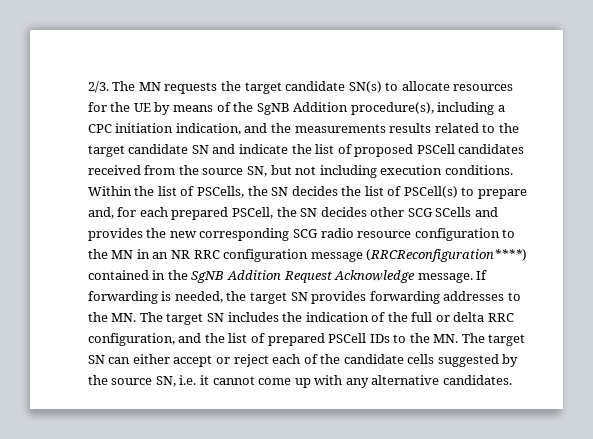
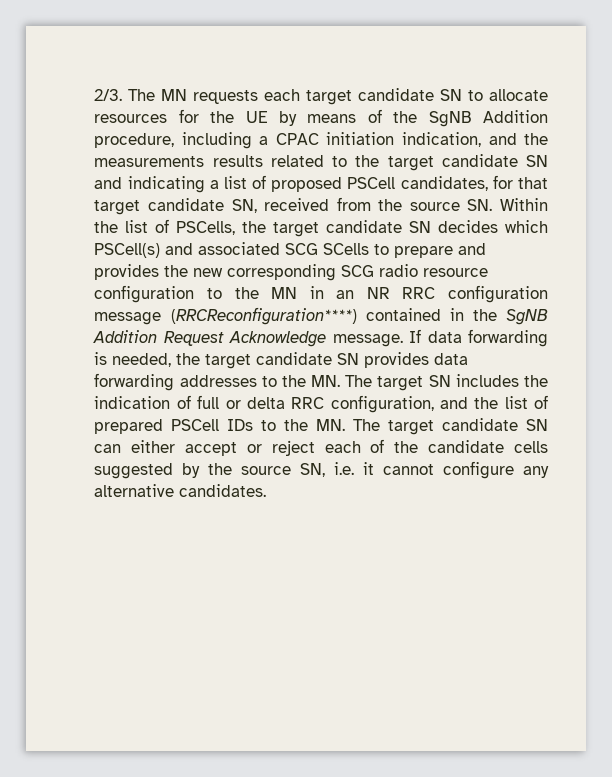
- The MN requests the target candidate SN(s) to allocate resources for the UE by means of the SgNB Addition procedure(s), including a CPC initiation indication, and the measurements results related to the target candidate SN and indicate the list of proposed PSCell candidates received from the source SN, but not including execution conditions. Within the list of PSCells, the SN decides the list of PSCell(s) to prepare and, for each prepared PSCell, the SN decides other SCG SCells and provides the new corresponding SCG radio resource configuration to the MN in an NR RRC configuration message (RRCReconfiguration****) contained in the SgNB Addition Request Acknowledge message.
+ The MN requests each target candidate SN to allocate resources for the UE by means of the SgNB Addition procedure, including a CPAC initiation indication, and the measurements results related to the target candidate SN and indicating a list of proposed PSCell candidates, for that target candidate SN, received from the source SN. Within the list of PSCells, the target candidate SN decides which PSCell(s) and associated SCG SCells to prepare and provides the new corresponding SCG radio resource configuration to the MN in an NR RRC configuration message (RRCReconfiguration****) contained in the SgNB Addition Request Acknowledge message.
- If forwarding is needed, the target SN provides forwarding addresses to the MN. The target SN includes the indication of the full or delta RRC configuration, and the list of prepared PSCell IDs to the MN. The target SN can either accept or reject each of the candidate cells suggested by the source SN, i.e. it cannot come up with any alternative candidates.
+ If data forwarding is needed, the target candidate SN provides data forwarding addresses to the MN. The target SN includes the indication of full or delta RRC configuration, and the list of prepared PSCell IDs to the MN. The target candidate SN can either accept or reject each of the candidate cells suggested by the source SN, i.e. it cannot configure any alternative candidates.

